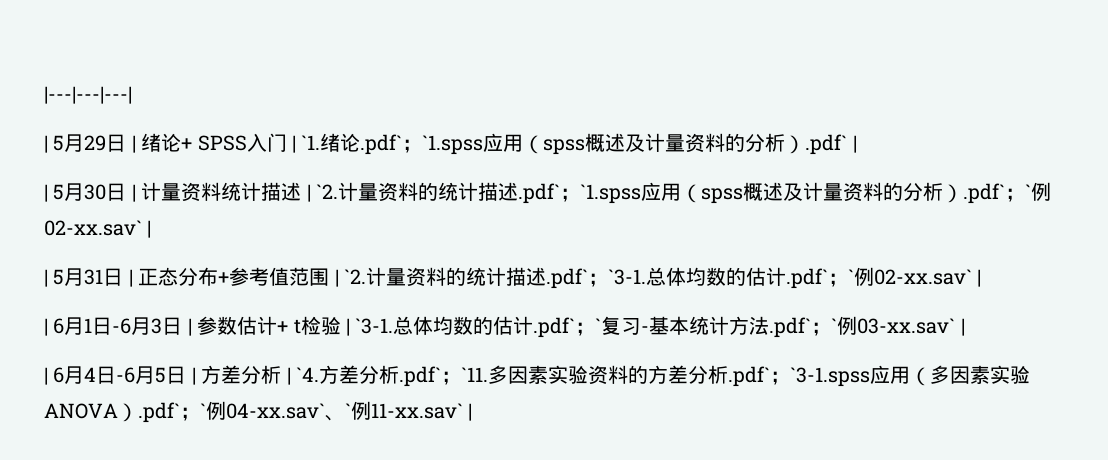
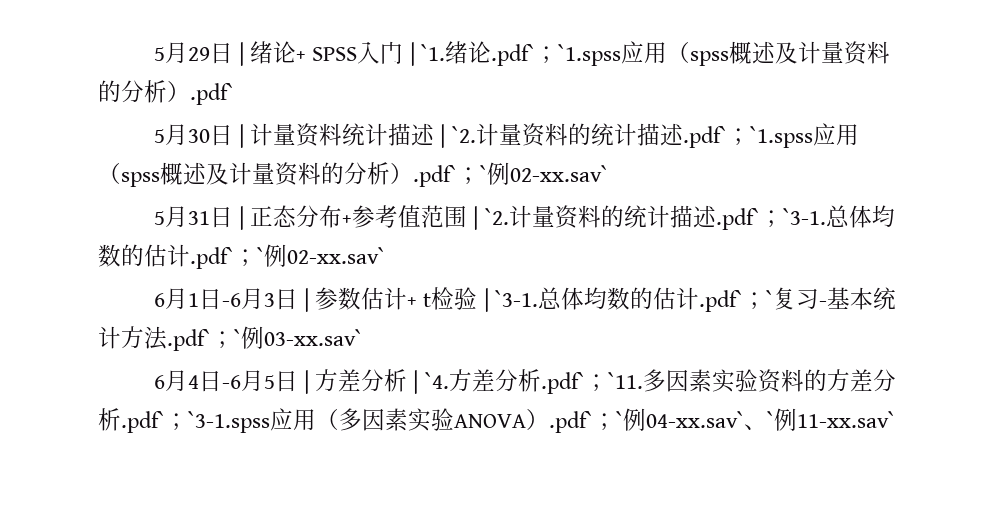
- |---|---|---|
- | 5月29日 | 绪论+ SPSS入门 | `1.
+ 5月29日 | 绪论+ SPSS入门 | `1.
- 绪论.pdf`；`1.spss应用（spss概述及计量资料的分析）.pdf` |
- | 5月30日 | 计量资料统计描述 | `2.
+ 绪论.pdf`；`1.spss应用（spss概述及计量资料的分析）.pdf`
+ 5月30日 | 计量资料统计描述 | `2.
- 计量资料的统计描述.pdf`；`1.spss应用（spss概述及计量资料的分析）.pdf`；`例02-xx.sav` |
- | 5月31日 | 正态分布+参考值范围 | `2.
+ 计量资料的统计描述.pdf`；`1.spss应用（spss概述及计量资料的分析）.pdf`；`例02-xx.sav`
+ 5月31日 | 正态分布+参考值范围 | `2.
- 总体均数的估计.pdf`；`例02-xx.sav` |
- | 6月1日-6月3日 | 参数估计+ t检验 | `3-1.
+ 总体均数的估计.pdf`；`例02-xx.sav`
+ 6月1日-6月3日 | 参数估计+ t检验 | `3-1.
- 总体均数的估计.pdf`；`复习-基本统计方法.pdf`；`例03-xx.sav` |
- | 6月4日-6月5日 | 方差分析 | `4.
+ 总体均数的估计.pdf`；`复习-基本统计方法.pdf`；`例03-xx.sav`
+ 6月4日-6月5日 | 方差分析 | `4.
- 多因素实验资料的方差分析.pdf`；`3-1.spss应用（多因素实验ANOVA）.pdf`；`例04-xx.sav`、`例11-xx.sav` |
+ 多因素实验资料的方差分析.pdf`；`3-1.spss应用（多因素实验ANOVA）.pdf`；`例04-xx.sav`、`例11-xx.sav`

